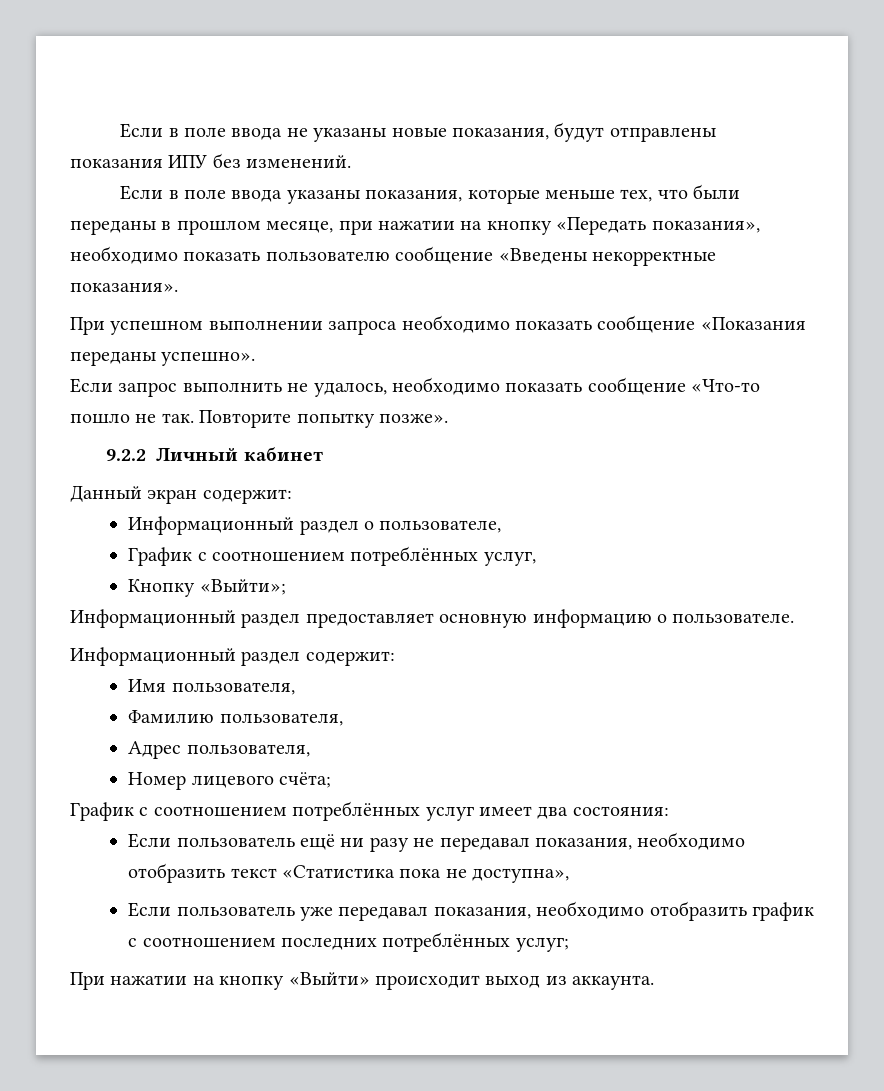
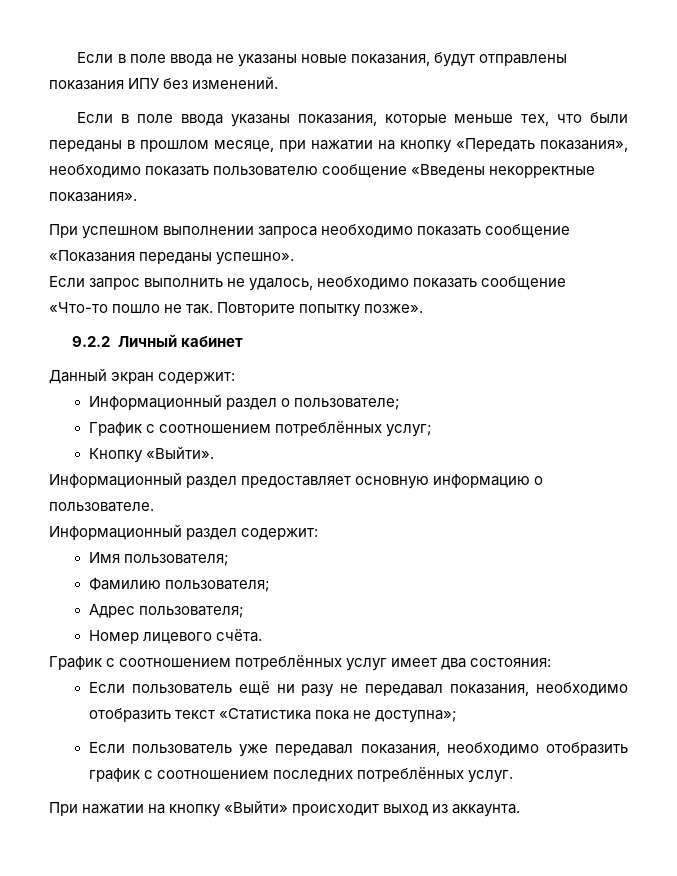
- Информационный раздел о пользователе,
- График с соотношением потреблённых услуг,
+ Информационный раздел о пользователе;
+ График с соотношением потреблённых услуг;
- Кнопку «Выйти»;
+ Кнопку «Выйти».
- Имя пользователя,
+ Имя пользователя;
- Фамилию пользователя,
+ Фамилию пользователя;
- Адрес пользователя,
+ Адрес пользователя;
- Номер лицевого счёта;
+ Номер лицевого счёта.
- Если пользователь ещё ни разу не передавал показания, необходимо отобразить текст «Статистика пока не доступна»,
+ Если пользователь ещё ни разу не передавал показания, необходимо отобразить текст «Статистика пока не доступна»;
- Если пользователь уже передавал показания, необходимо отобразить график с соотношением последних потреблённых услуг;
+ Если пользователь уже передавал показания, необходимо отобразить график с соотношением последних потреблённых услуг.

